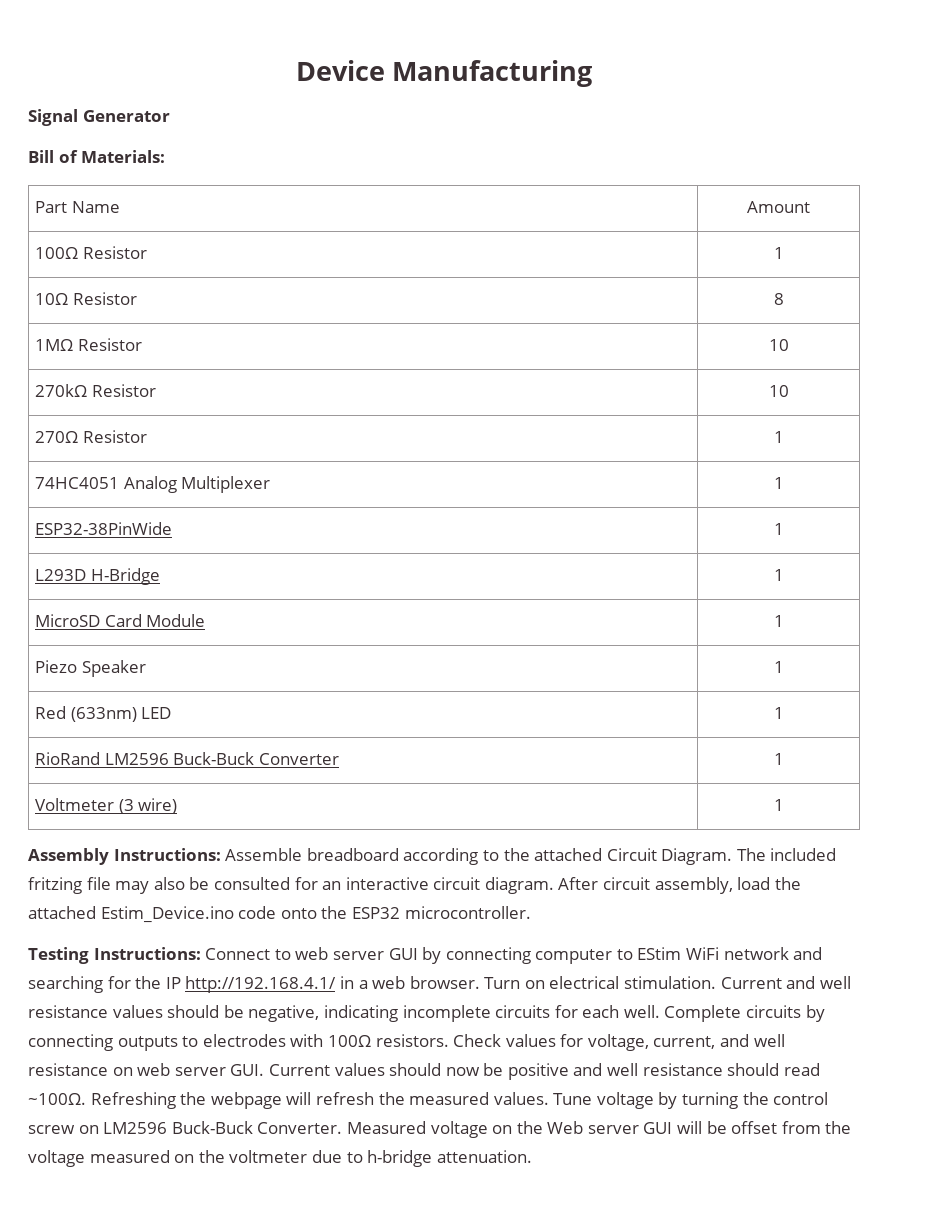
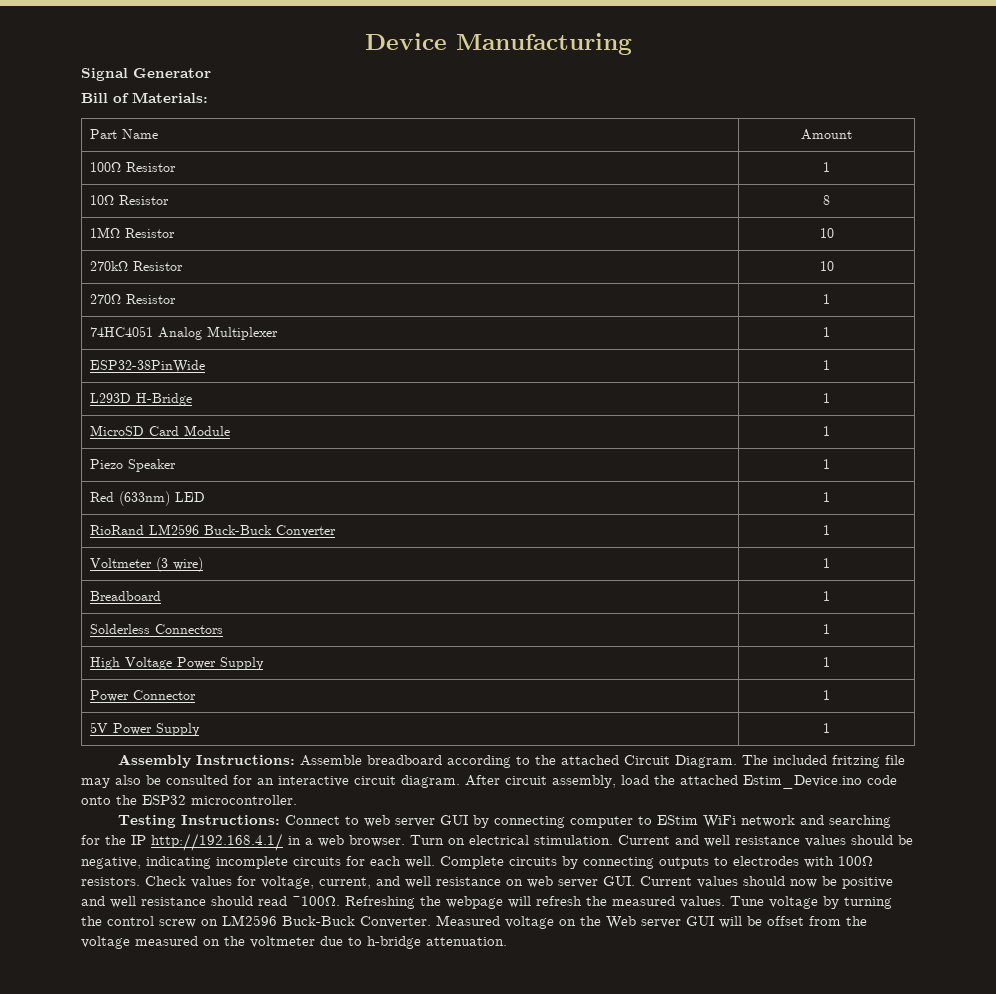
+ Breadboard | 1
+ Solderless Connectors | 1
+ High Voltage Power Supply | 1
+ Power Connector | 1
+ 5V Power Supply | 1

